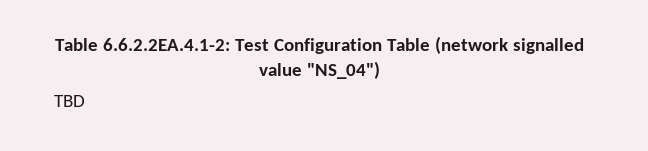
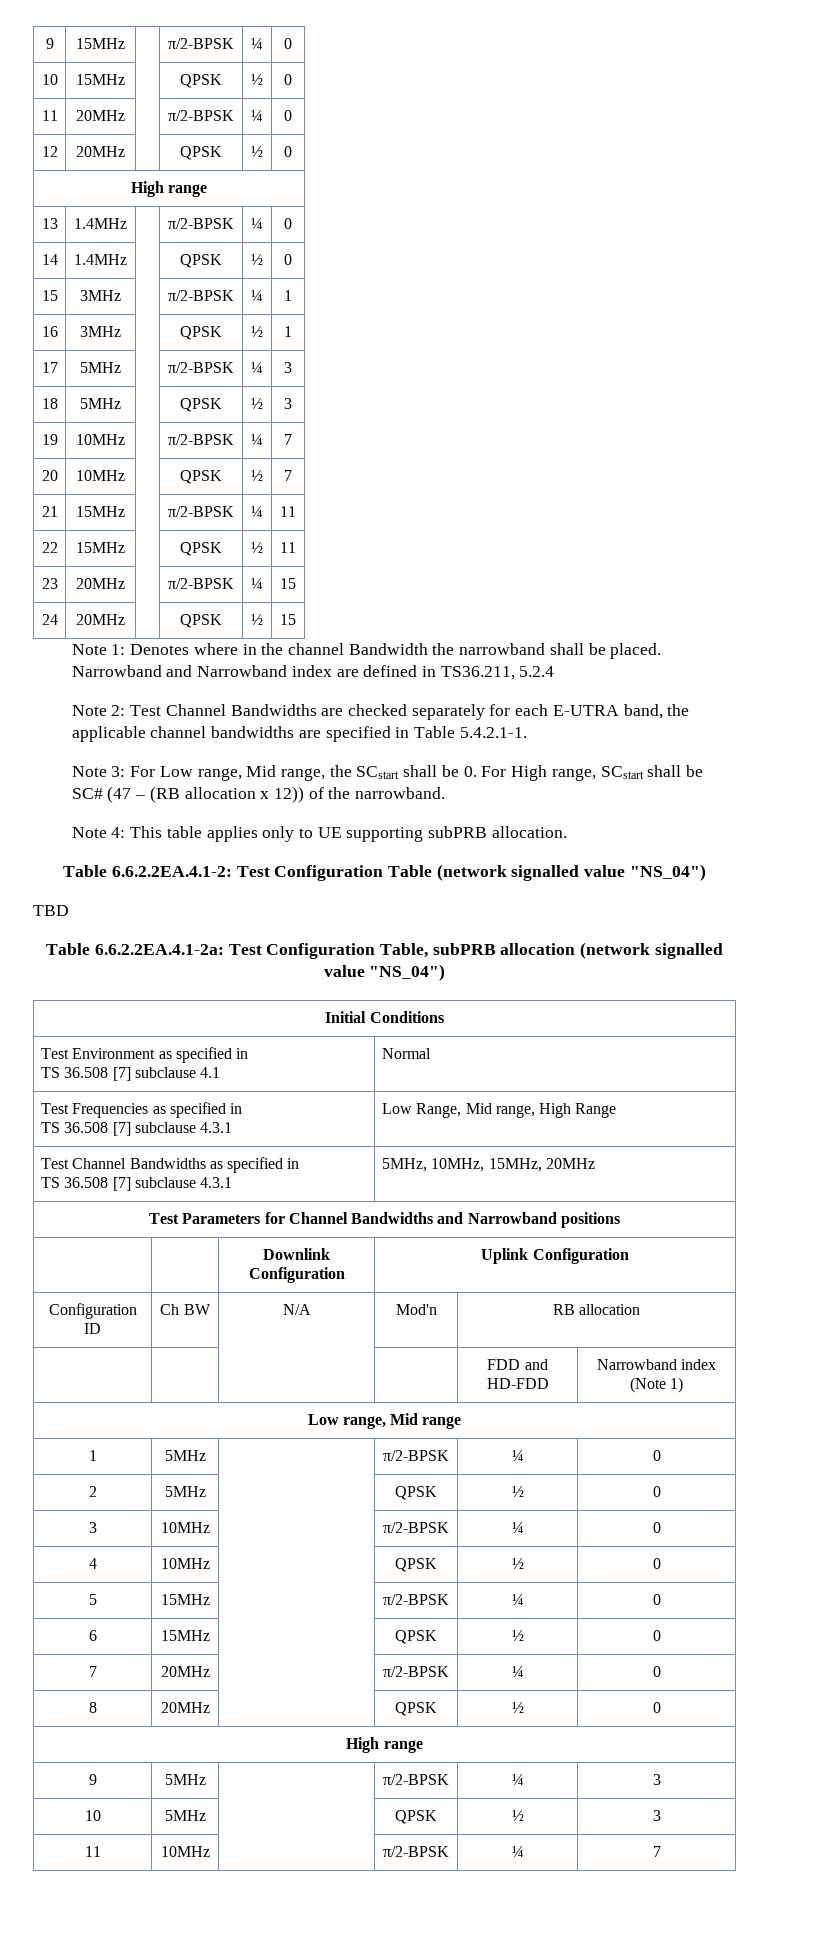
+ 9 | 15MHz | | π/2-BPSK | ¼ | 0
+ 10 | 15MHz | | QPSK | ½ | 0
+ 11 | 20MHz | | π/2-BPSK | ¼ | 0
+ 12 | 20MHz | | QPSK | ½ | 0
+ High range
+ 13 | 1.4MHz | | π/2-BPSK | ¼ | 0
+ 14 | 1.4MHz | | QPSK | ½ | 0
+ 15 | 3MHz | | π/2-BPSK | ¼ | 1
+ 16 | 3MHz | | QPSK | ½ | 1
+ 17 | 5MHz | | π/2-BPSK | ¼ | 3
+ 18 | 5MHz | | QPSK | ½ | 3
+ 19 | 10MHz | | π/2-BPSK | ¼ | 7
+ 20 | 10MHz | | QPSK | ½ | 7
+ 21 | 15MHz | | π/2-BPSK | ¼ | 11
+ 22 | 15MHz | | QPSK | ½ | 11
+ 23 | 20MHz | | π/2-BPSK | ¼ | 15
+ 24 | 20MHz | | QPSK | ½ | 15
+ Note 1: Denotes where in the channel Bandwidth the narrowband shall be placed. Narrowband and Narrowband index are defined in TS36.211, 5.2.4
+ Note 2: Test Channel Bandwidths are checked separately for each E-UTRA band, the applicable channel bandwidths are specified in Table 5.4.2.1-1.
+ Note 3: For Low range, Mid range, the SCstart shall be 0. For High range, SCstart shall be SC# (47 – (RB allocation x 12)) of the narrowband.
+ Note 4: This table applies only to UE supporting subPRB allocation.
+ Table 6.6.2.2EA.4.1-2a: Test Configuration Table, subPRB allocation (network signalled value "NS_04")
+ Initial Conditions
+ Test Environment as specified in
+ TS 36.508 [7] subclause 4.1 | Normal
+ Test Frequencies as specified in
+ TS 36.508 [7] subclause 4.3.1 | Low Range, Mid range, High Range
+ Test Channel Bandwidths as specified in
+ TS 36.508 [7] subclause 4.3.1 | 5MHz, 10MHz, 15MHz, 20MHz
+ Test Parameters for Channel Bandwidths and Narrowband positions
+ | | Downlink Configuration | Uplink Configuration
+ Configuration ID | Ch BW | N/A | Mod'n | RB allocation
+ | | | | FDD and HD-FDD | Narrowband index (Note 1)
+ Low range, Mid range
+ 1 | 5MHz | | π/2-BPSK | ¼ | 0
+ 2 | 5MHz | | QPSK | ½ | 0
+ 3 | 10MHz | | π/2-BPSK | ¼ | 0
+ 4 | 10MHz | | QPSK | ½ | 0
+ 5 | 15MHz | | π/2-BPSK | ¼ | 0
+ 6 | 15MHz | | QPSK | ½ | 0
+ 7 | 20MHz | | π/2-BPSK | ¼ | 0
+ 8 | 20MHz | | QPSK | ½ | 0
+ High range
+ 9 | 5MHz | | π/2-BPSK | ¼ | 3
+ 10 | 5MHz | | QPSK | ½ | 3
+ 11 | 10MHz | | π/2-BPSK | ¼ | 7

